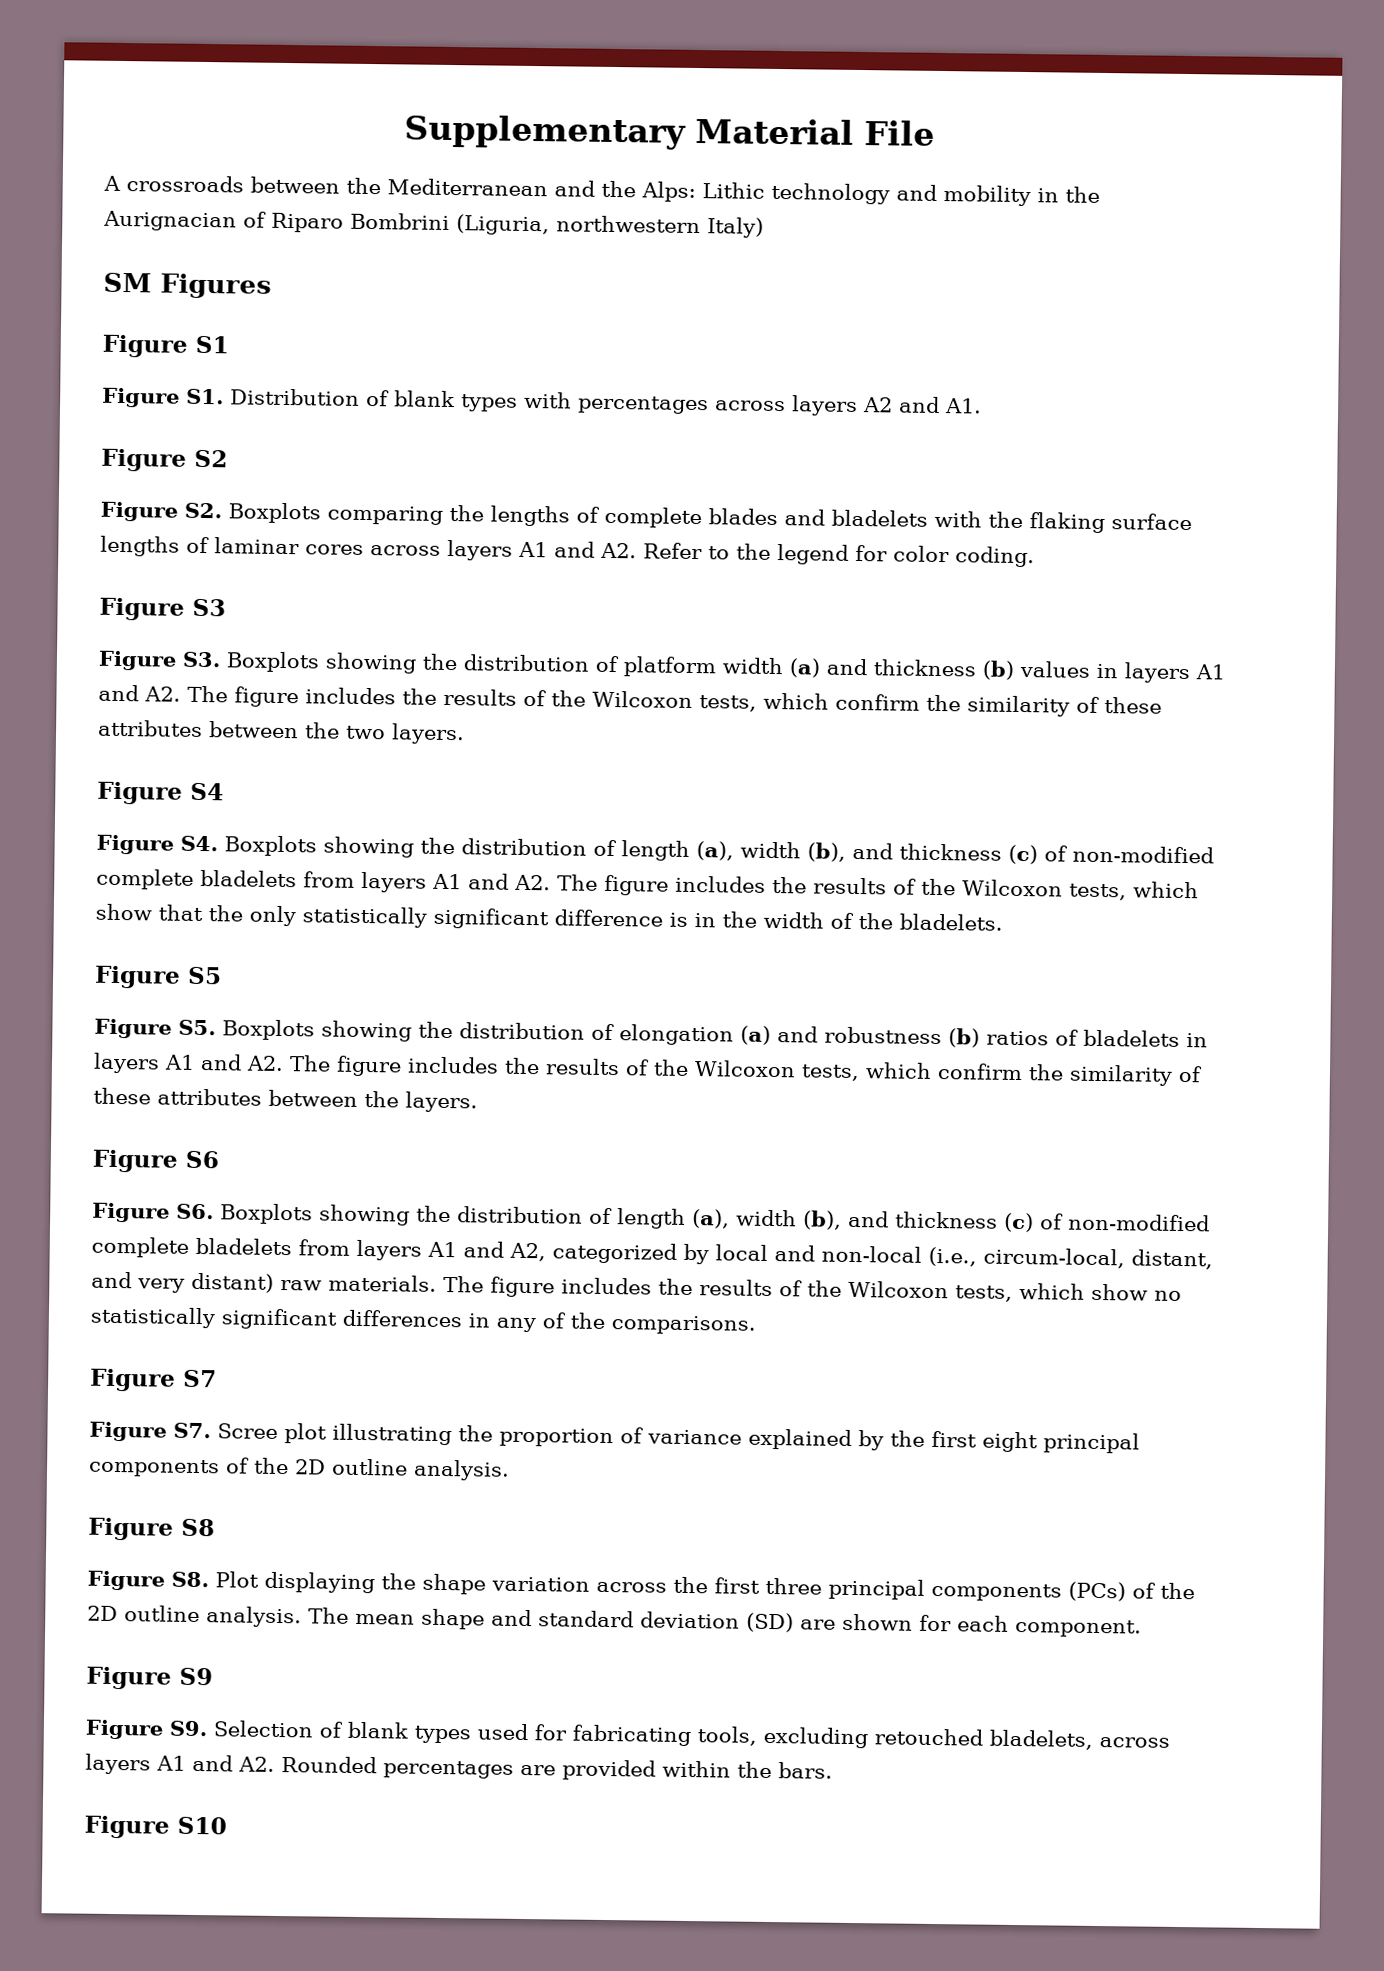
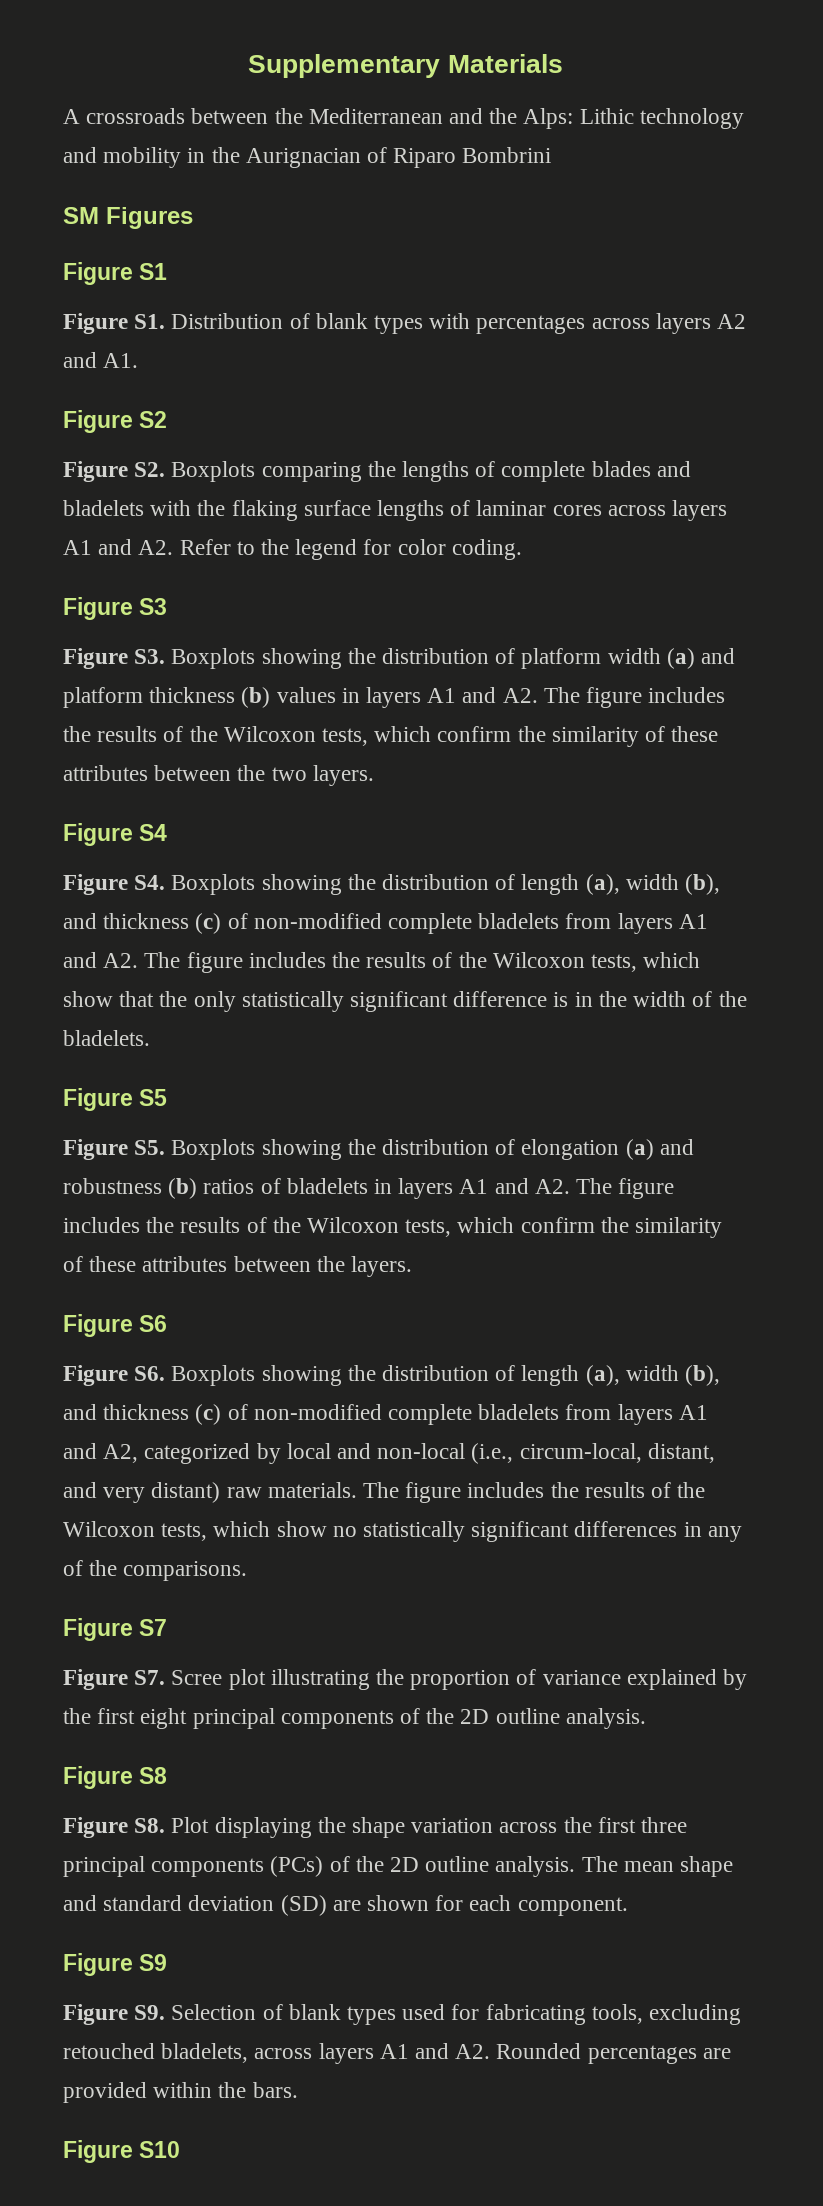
- Supplementary Material File
+ Supplementary Materials
- A crossroads between the Mediterranean and the Alps: Lithic technology and mobility in the Aurignacian of Riparo Bombrini (Liguria, northwestern Italy)
+ A crossroads between the Mediterranean and the Alps: Lithic technology and mobility in the Aurignacian of Riparo Bombrini
- Figure S3. Boxplots showing the distribution of platform width (a) and thickness (b) values in layers A1 and A2. The figure includes the results of the Wilcoxon tests, which confirm the similarity of these attributes between the two layers.
+ Figure S3. Boxplots showing the distribution of platform width (a) and platform thickness (b) values in layers A1 and A2. The figure includes the results of the Wilcoxon tests, which confirm the similarity of these attributes between the two layers.

